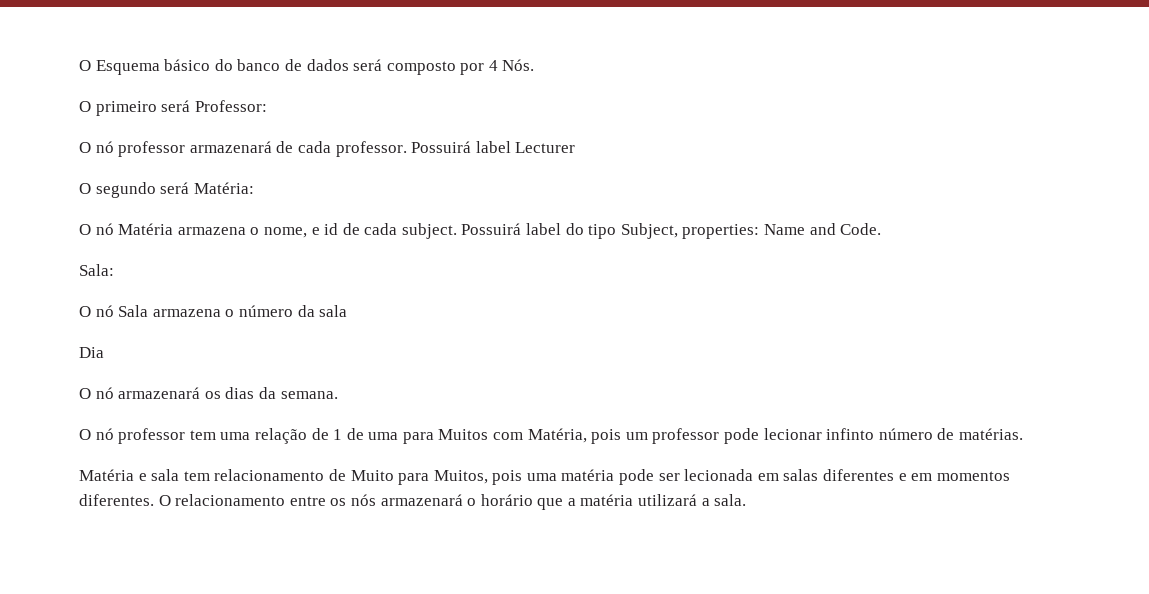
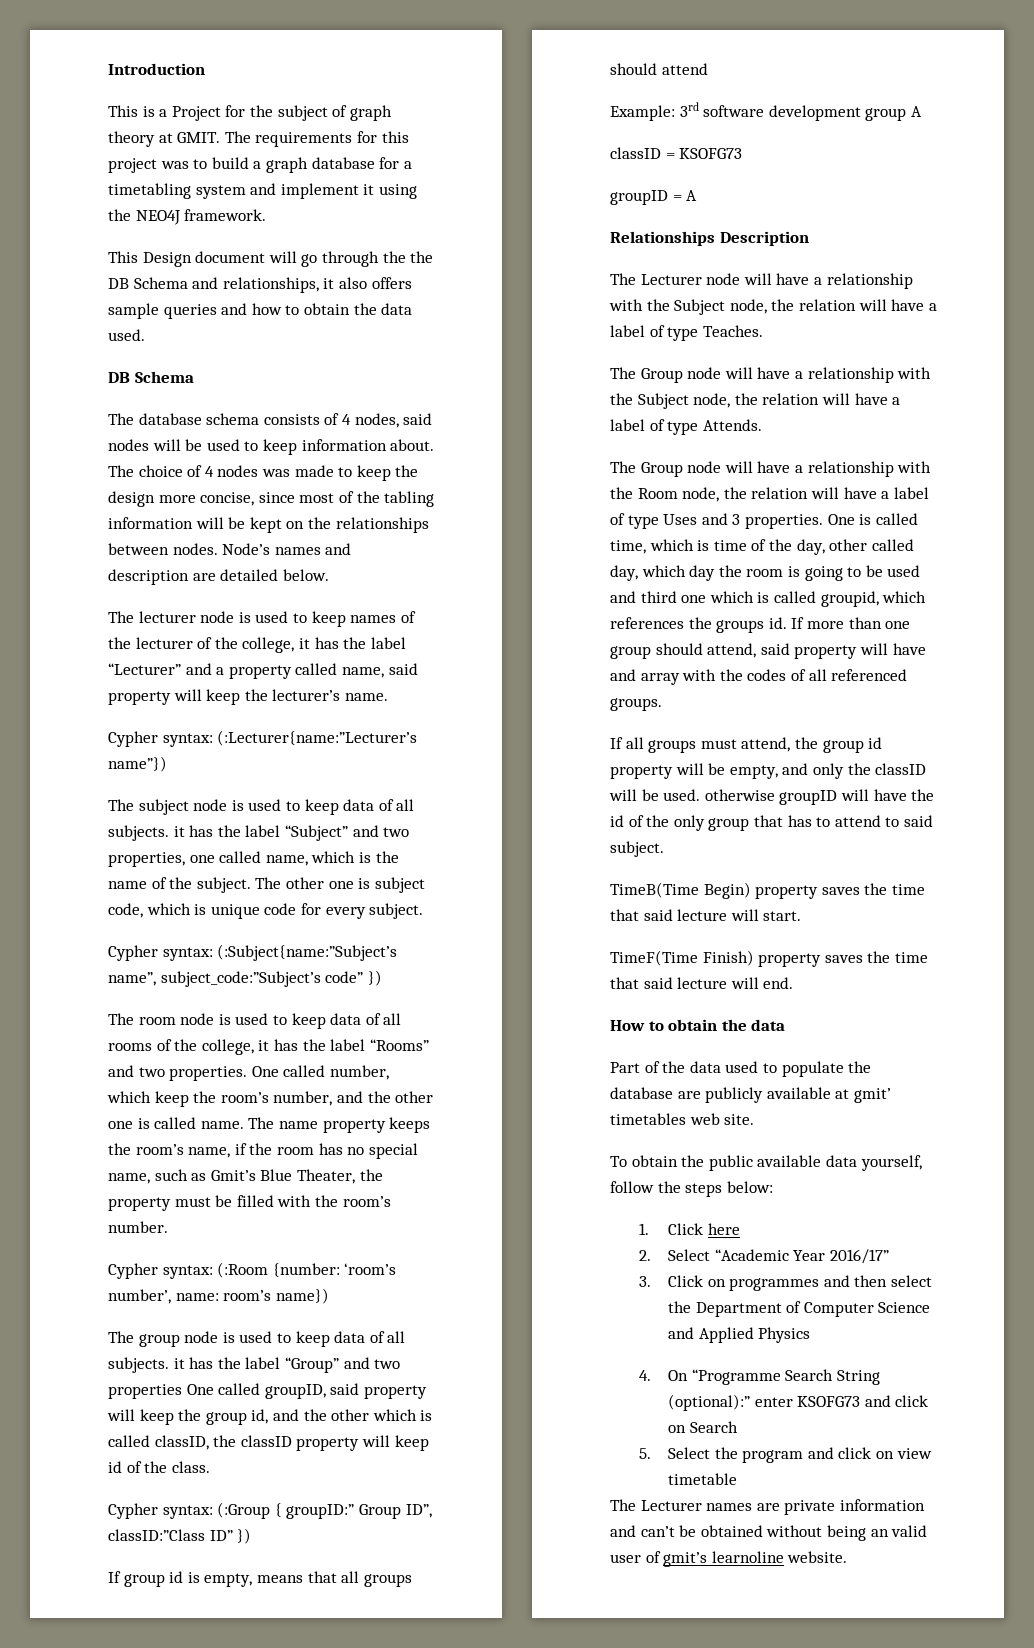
- O Esquema básico do banco de dados será composto por 4 Nós.
- O primeiro será Professor:
- O nó professor armazenará de cada professor. Possuirá label Lecturer
- O segundo será Matéria:
- O nó Matéria armazena o nome, e id de cada subject. Possuirá label do tipo Subject, properties: Name and Code.
- Sala:
- O nó Sala armazena o número da sala
- Dia
- O nó armazenará os dias da semana.
- O nó professor tem uma relação de 1 de uma para Muitos com Matéria, pois um professor pode lecionar infinto número de matérias.
- Matéria e sala tem relacionamento de Muito para Muitos, pois uma matéria pode ser lecionada em salas diferentes e em momentos diferentes. O relacionamento entre os nós armazenará o horário que a matéria utilizará a sala.
+ Introduction
+ This is a Project for the subject of graph theory at GMIT. The requirements for this project was to build a graph database for a timetabling system and implement it using the NEO4J framework.
+ This Design document will go through the the DB Schema and relationships, it also offers sample queries and how to obtain the data used.
+ DB Schema
+ The database schema consists of 4 nodes, said nodes will be used to keep information about. The choice of 4 nodes was made to keep the design more concise, since most of the tabling information will be kept on the relationships between nodes. Node’s names and description are detailed below.
+ The lecturer node is used to keep names of the lecturer of the college, it has the label “Lecturer” and a property called name, said property will keep the lecturer’s name.
+ Cypher syntax: (:Lecturer{name:”Lecturer’s name”})
+ The subject node is used to keep data of all subjects. it has the label “Subject” and two properties, one called name, which is the name of the subject. The other one is subject code, which is unique code for every subject.
+ Cypher syntax: (:Subject{name:”Subject’s name”, subject_code:”Subject’s code” })
+ The room node is used to keep data of all rooms of the college, it has the label “Rooms” and two properties. One called number, which keep the room’s number, and the other one is called name. The name property keeps the room’s name, if the room has no special name, such as Gmit’s Blue Theater, the property must be filled with the room’s number.
+ Cypher syntax: (:Room {number: ‘room’s number’, name: room’s name})
+ The group node is used to keep data of all subjects. it has the label “Group” and two properties One called groupID, said property will keep the group id, and the other which is called classID, the classID property will keep id of the class.
+ Cypher syntax: (:Group { groupID:” Group ID”, classID:”Class ID” })
+ If group id is empty, means that all groups should attend
+ Example: 3rd software development group A
+ classID = KSOFG73
+ groupID = A
+ Relationships Description
+ The Lecturer node will have a relationship with the Subject node, the relation will have a label of type Teaches.
+ The Group node will have a relationship with the Subject node, the relation will have a label of type Attends.
+ The Group node will have a relationship with the Room node, the relation will have a label of type Uses and 3 properties. One is called time, which is time of the day, other called day, which day the room is going to be used and third one which is called groupid, which references the groups id. If more than one group should attend, said property will have and array with the codes of all referenced groups.
+ If all groups must attend, the group id property will be empty, and only the classID will be used. otherwise groupID will have the id of the only group that has to attend to said subject.
+ TimeB(Time Begin) property saves the time that said lecture will start.
+ TimeF(Time Finish) property saves the time that said lecture will end.
+ How to obtain the data
+ Part of the data used to populate the database are publicly available at gmit’ timetables web site.
+ To obtain the public available data yourself, follow the steps below:
+ 1. Click here
+ 2. Select “Academic Year 2016/17”
+ 3. Click on programmes and then select the Department of Computer Science and Applied Physics
+ 4. On “Programme Search String (optional):” enter KSOFG73 and click on Search
+ 5. Select the program and click on view timetable
+ The Lecturer names are private information and can’t be obtained without being an valid user of gmit’s learnoline website.

